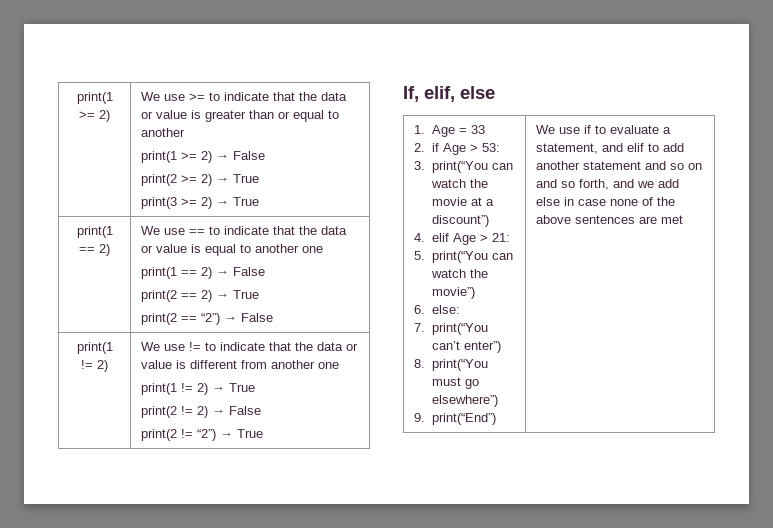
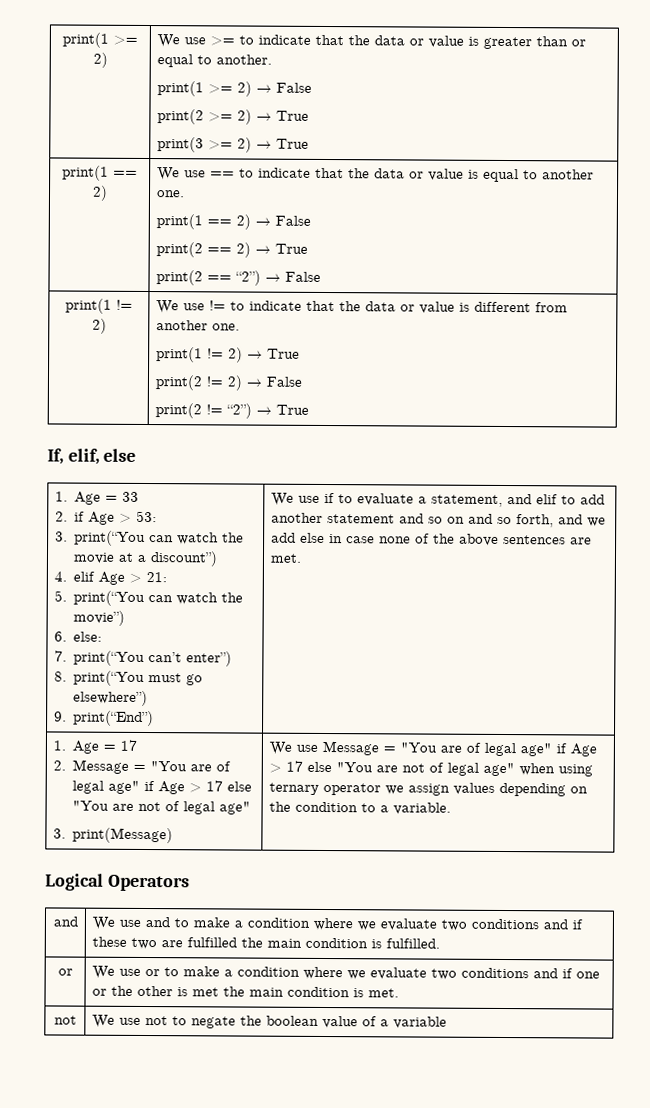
- print(1 >= 2) | We use >= to indicate that the data or value is greater than or equal to another
+ print(1 >= 2) | We use >= to indicate that the data or value is greater than or equal to another.
- print(1 == 2) | We use == to indicate that the data or value is equal to another one
+ print(1 == 2) | We use == to indicate that the data or value is equal to another one.
- print(1 != 2) | We use != to indicate that the data or value is different from another one
+ print(1 != 2) | We use != to indicate that the data or value is different from another one.
- We use if to evaluate a statement, and elif to add another statement and so on and so forth, and we add else in case none of the above sentences are met
+ We use if to evaluate a statement, and elif to add another statement and so on and so forth, and we add else in case none of the above sentences are met.
+ 1. Age = 17
+ 2. Message = "You are of legal age" if Age > 17 else "You are not of legal age"
+ 3. print(Message) | We use Message = "You are of legal age" if Age > 17 else "You are not of legal age" when using ternary operator we assign values depending on the condition to a variable.
+ Logical Operators
+ and | We use and to make a condition where we evaluate two conditions and if these two are fulfilled the main condition is fulfilled.
+ or | We use or to make a condition where we evaluate two conditions and if one or the other is met the main condition is met.
+ not | We use not to negate the boolean value of a variable

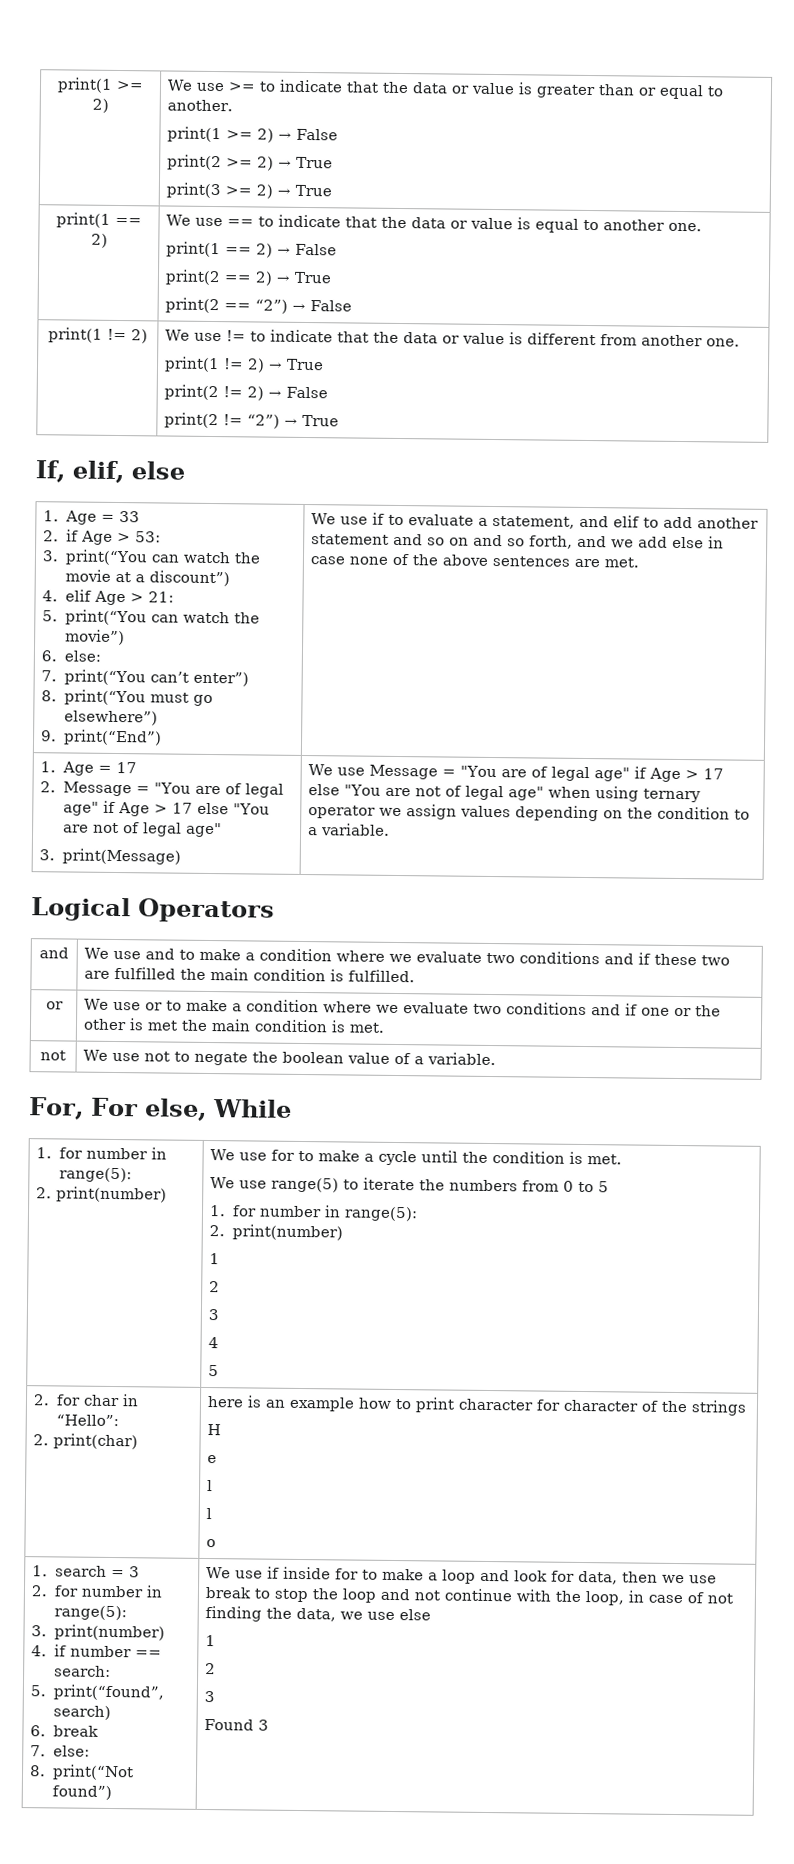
- not | We use not to negate the boolean value of a variable
+ not | We use not to negate the boolean value of a variable.
+ For, For else, While
+ 1. for number in range(5):
+ 2. print(number) | We use for to make a cycle until the condition is met.
+ We use range(5) to iterate the numbers from 0 to 5
+ 1. for number in range(5):
+ 2. print(number)
+ 1
+ 2
+ 3
+ 4
+ 5
+ 2. for char in “Hello”:
+ 2. print(char) | here is an example how to print character for character of the strings
+ H
+ e
+ l
+ l
+ o
+ 1. search = 3
+ 2. for number in range(5):
+ 3. print(number)
+ 4. if number == search:
+ 5. print(“found”, search)
+ 6. break
+ 7. else:
+ 8. print(“Not found”) | We use if inside for to make a loop and look for data, then we use break to stop the loop and not continue with the loop, in case of not finding the data, we use else
+ 1
+ 2
+ 3
+ Found 3

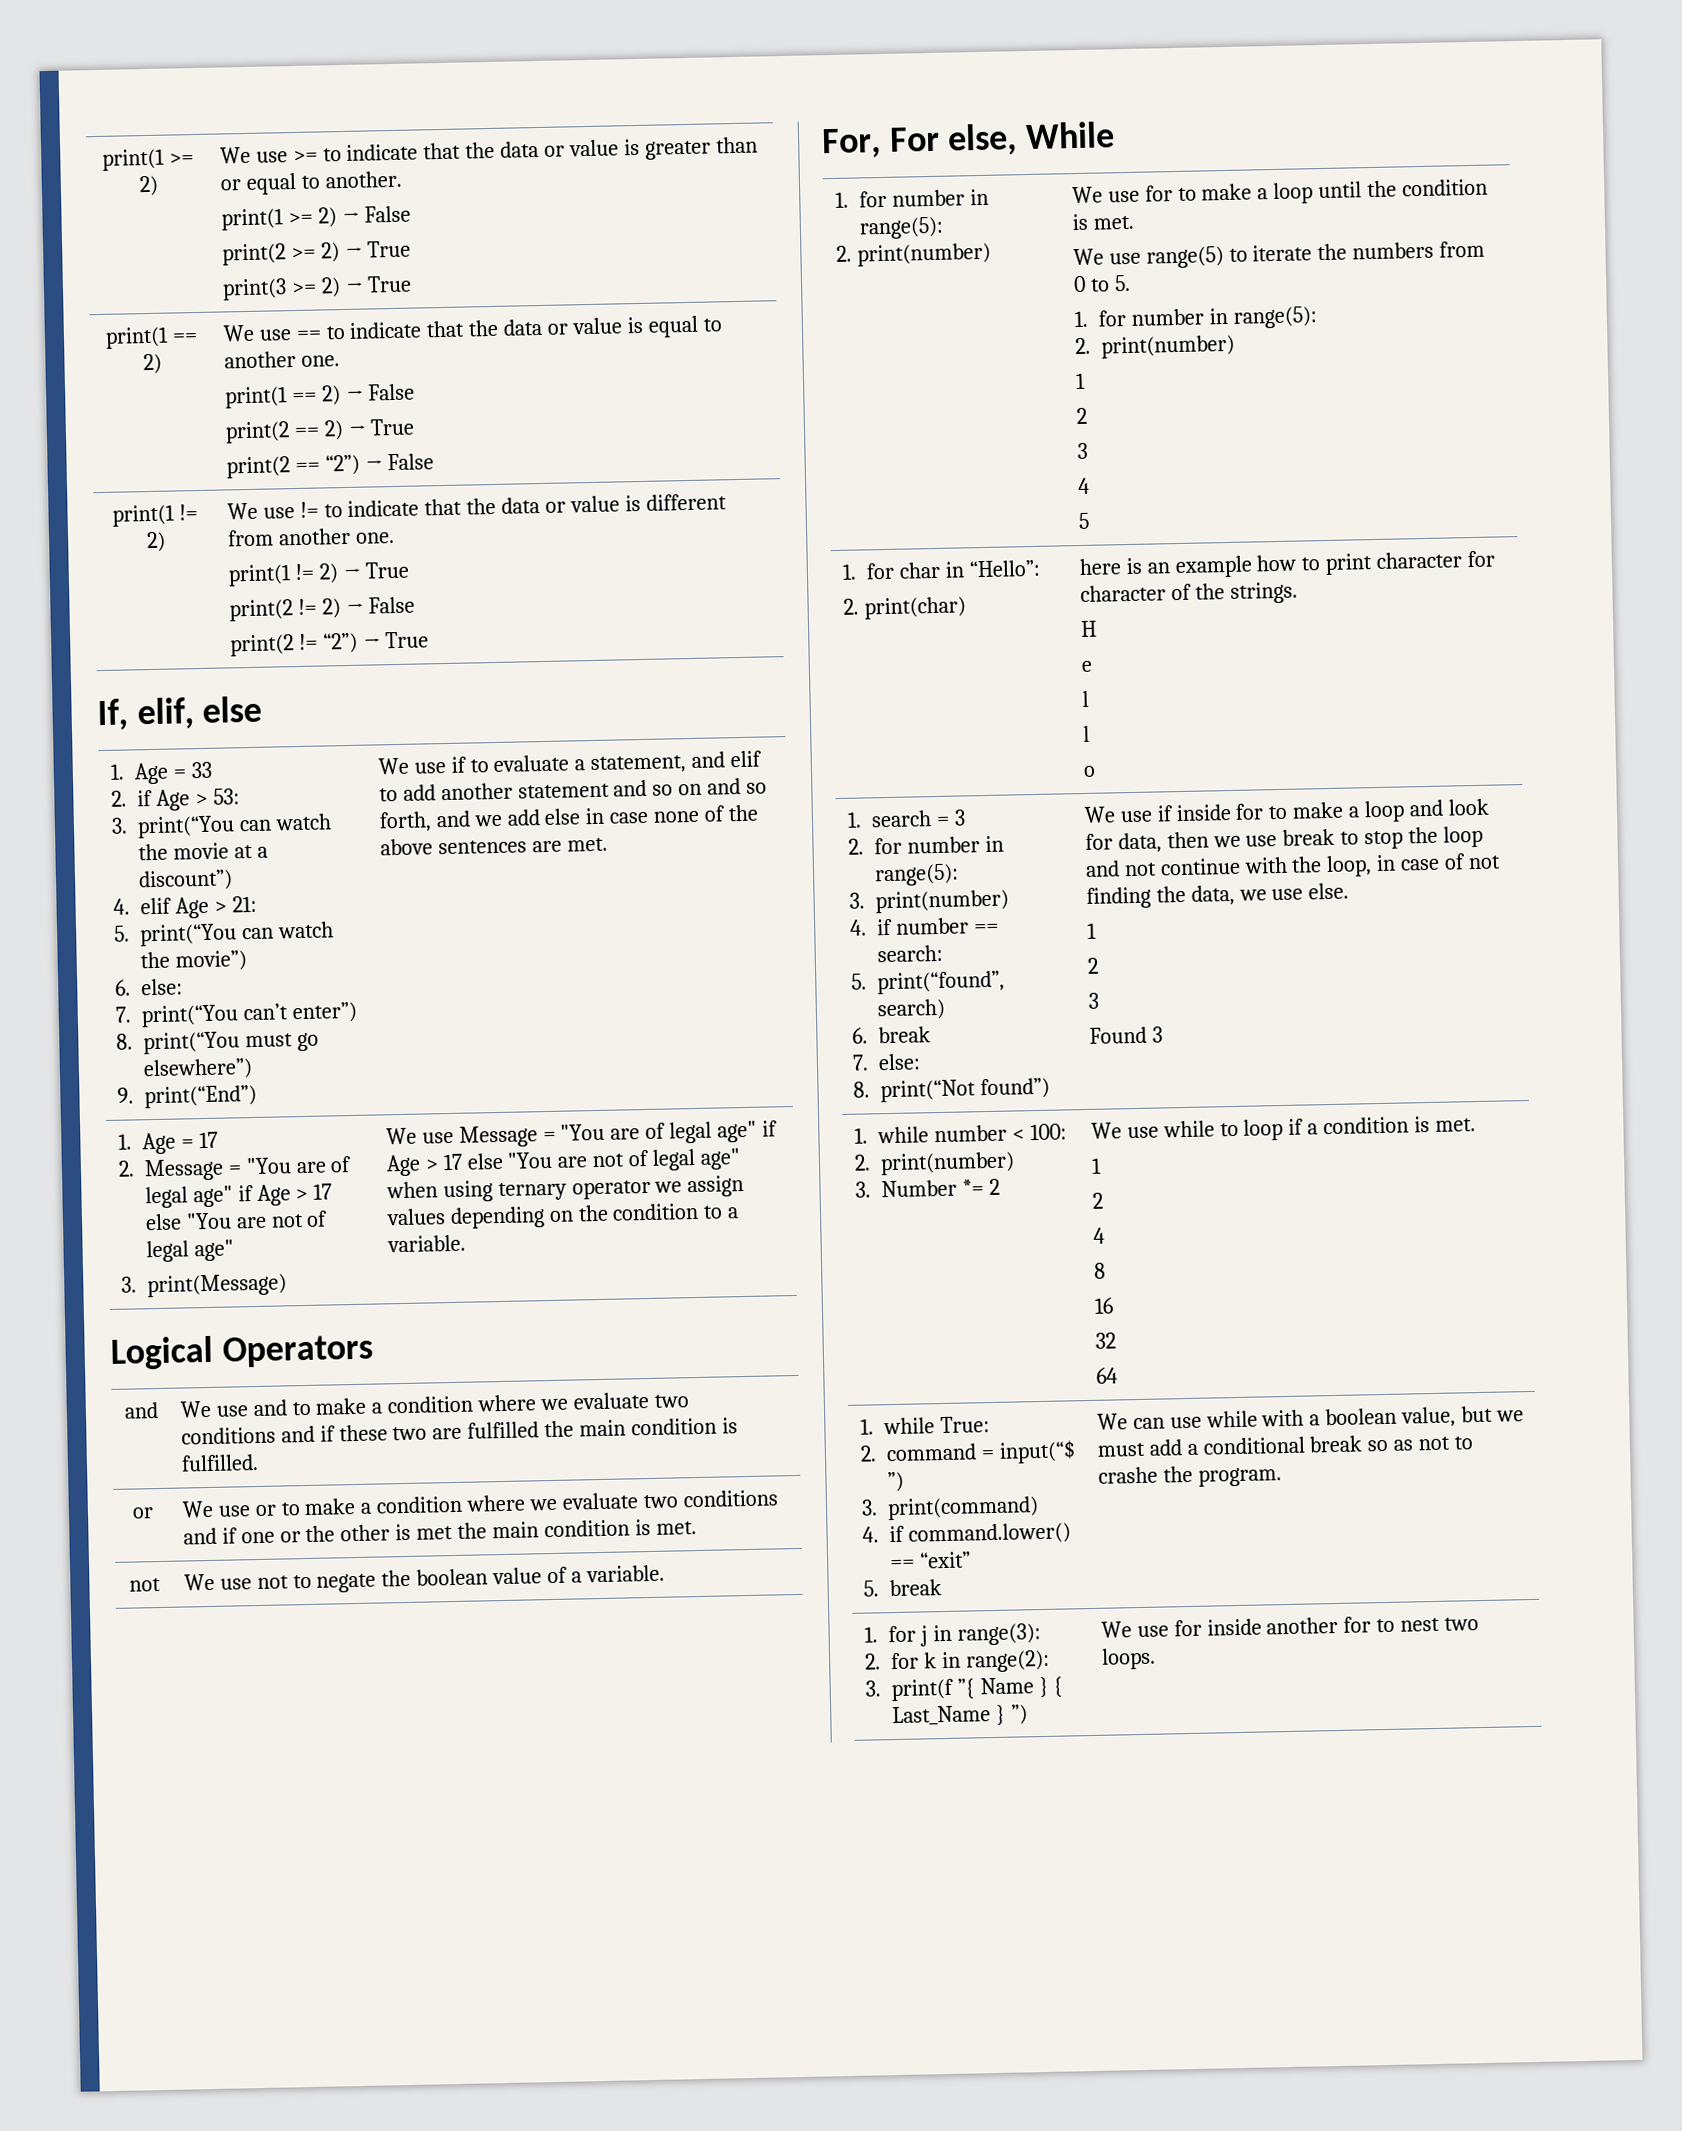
- We use for to make a cycle until the condition is met.
+ We use for to make a loop until the condition is met.
- We use range(5) to iterate the numbers from 0 to 5
+ We use range(5) to iterate the numbers from 0 to 5.
- 2. for char in “Hello”:
- 2. print(char) | here is an example how to print character for character of the strings
+ 1. for char in “Hello”:
+ 2. print(char) | here is an example how to print character for character of the strings.
- We use if inside for to make a loop and look for data, then we use break to stop the loop and not continue with the loop, in case of not finding the data, we use else
+ We use if inside for to make a loop and look for data, then we use break to stop the loop and not continue with the loop, in case of not finding the data, we use else.
+ 1. while number < 100:
+ 2. print(number)
+ 3. Number *= 2 | We use while to loop if a condition is met.
+ 1
+ 2
+ 4
+ 8
+ 16
+ 32
+ 64
+ 1. while True:
+ 2. command = input(“$ ”)
+ 3. print(command)
+ 4. if command.lower() == “exit”
+ 5. break | We can use while with a boolean value, but we must add a conditional break so as not to crashe the program.
+ 1. for j in range(3):
+ 2. for k in range(2):
+ 3. print(f ”{ Name } { Last_Name } ”) | We use for inside another for to nest two loops.

